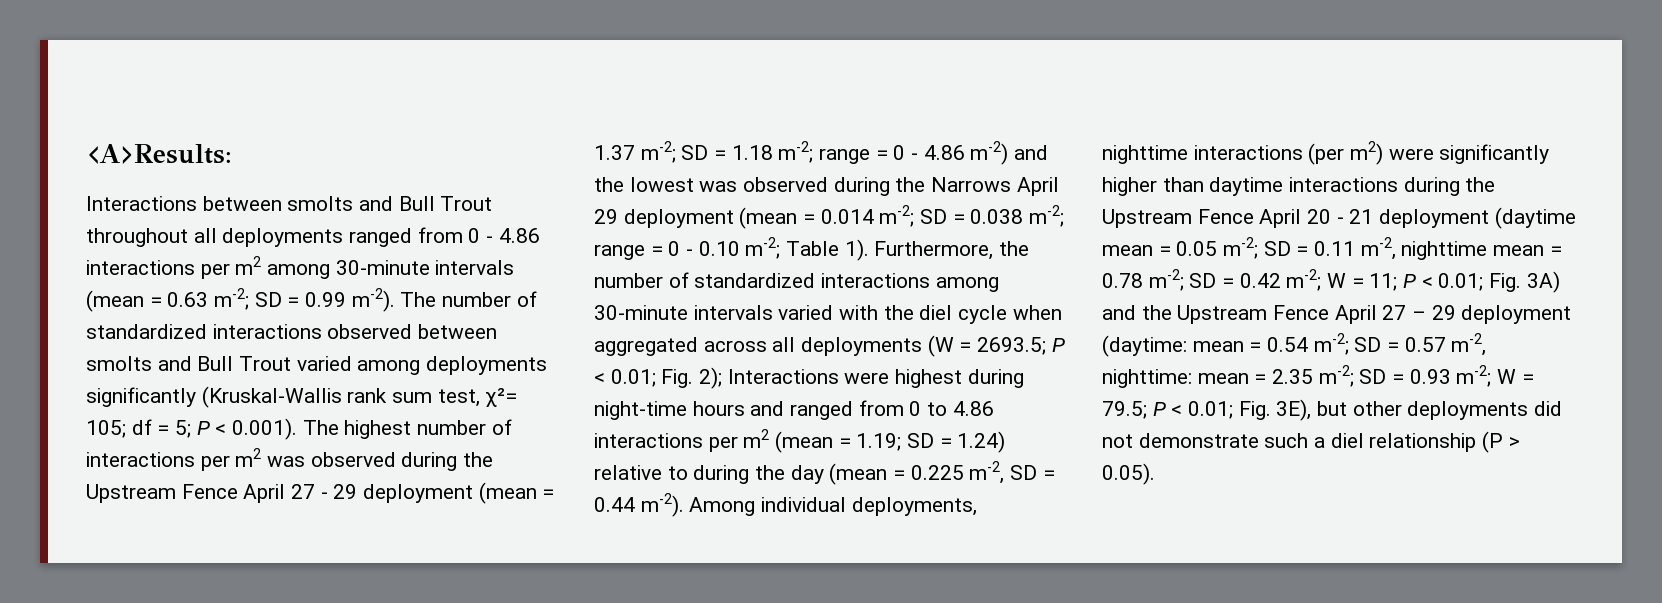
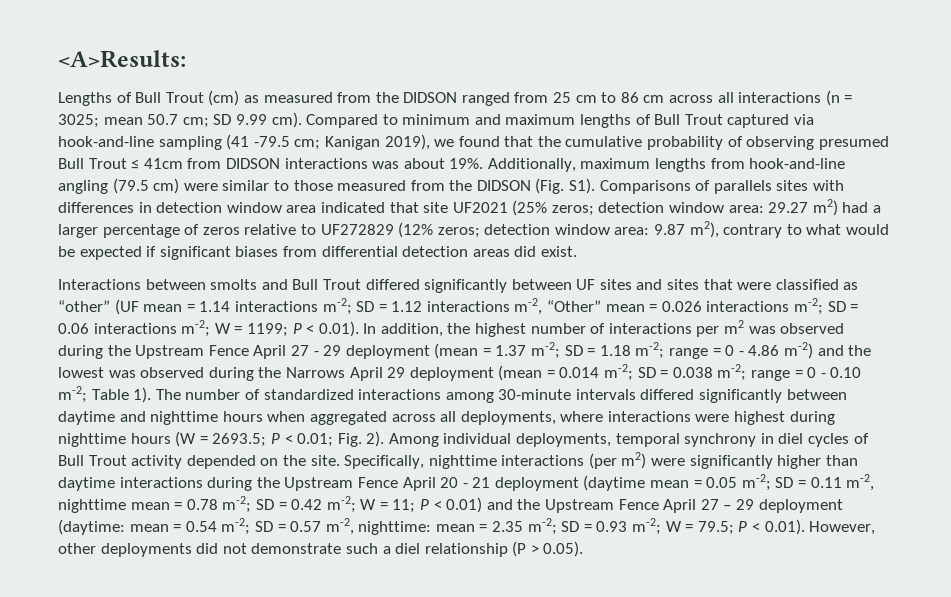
+ Lengths of Bull Trout (cm) as measured from the DIDSON ranged from 25 cm to 86 cm across all interactions (n = 3025; mean 50.7 cm; SD 9.99 cm). Compared to minimum and maximum lengths of Bull Trout captured via hook-and-line sampling (41 -79.5 cm; Kanigan 2019), we found that the cumulative probability of observing presumed Bull Trout ≤ 41cm from DIDSON interactions was about 19%. Additionally, maximum lengths from hook-and-line angling (79.5 cm) were similar to those measured from the DIDSON (Fig. S1). Comparisons of parallels sites with differences in detection window area indicated that site UF2021 (25% zeros; detection window area: 29.27 m2) had a larger percentage of zeros relative to UF272829 (12% zeros; detection window area: 9.87 m2), contrary to what would be expected if significant biases from differential detection areas did exist.
- Interactions between smolts and Bull Trout throughout all deployments ranged from 0 - 4.86 interactions per m2 among 30-minute intervals (mean = 0.63 m-2; SD = 0.99 m-2). The number of standardized interactions observed between smolts and Bull Trout varied among deployments significantly (Kruskal-Wallis rank sum test, χ²= 105; df = 5; P < 0.001). The highest number of interactions per m2 was observed during the Upstream Fence April 27 - 29 deployment (mean = 1.37 m-2;
+ Interactions between smolts and Bull Trout differed significantly between UF sites and sites that were classified as “other” (UF mean = 1.14 interactions m-2; SD = 1.12 interactions m-2, “Other” mean = 0.026 interactions m-2; SD = 0.06 interactions m-2; W = 1199; P < 0.01). In addition, the highest number of interactions per m2 was observed during the Upstream Fence April 27 - 29 deployment (mean = 1.37 m-2;
- Furthermore, the number of standardized interactions among 30-minute intervals varied with the diel cycle when aggregated across all deployments (W = 2693.5;
+ The number of standardized interactions among 30-minute intervals differed significantly between daytime and nighttime hours when aggregated across all deployments, where interactions were highest during nighttime hours (W = 2693.5;
- Fig. 2); Interactions were highest during night-time hours and ranged from 0 to 4.86 interactions per m2 (mean = 1.19; SD = 1.24) relative to during the day (mean = 0.225 m-2, SD = 0.44 m-2). Among individual deployments, nighttime interactions (per m2) were significantly higher than daytime interactions during the Upstream Fence April 20 - 21 deployment (daytime mean = 0.05 m-2;
+ Fig. 2). Among individual deployments, temporal synchrony in diel cycles of Bull Trout activity depended on the site. Specifically, nighttime interactions (per m2) were significantly higher than daytime interactions during the Upstream Fence April 20 - 21 deployment (daytime mean = 0.05 m-2;
- P < 0.01; Fig. 3A) and the Upstream Fence April 27 – 29 deployment (daytime:
+ P < 0.01) and the Upstream Fence April 27 – 29 deployment (daytime:
- P < 0.01; Fig. 3E), but other deployments did not demonstrate such a diel relationship (P > 0.05).
+ P < 0.01). However, other deployments did not demonstrate such a diel relationship (P > 0.05).

